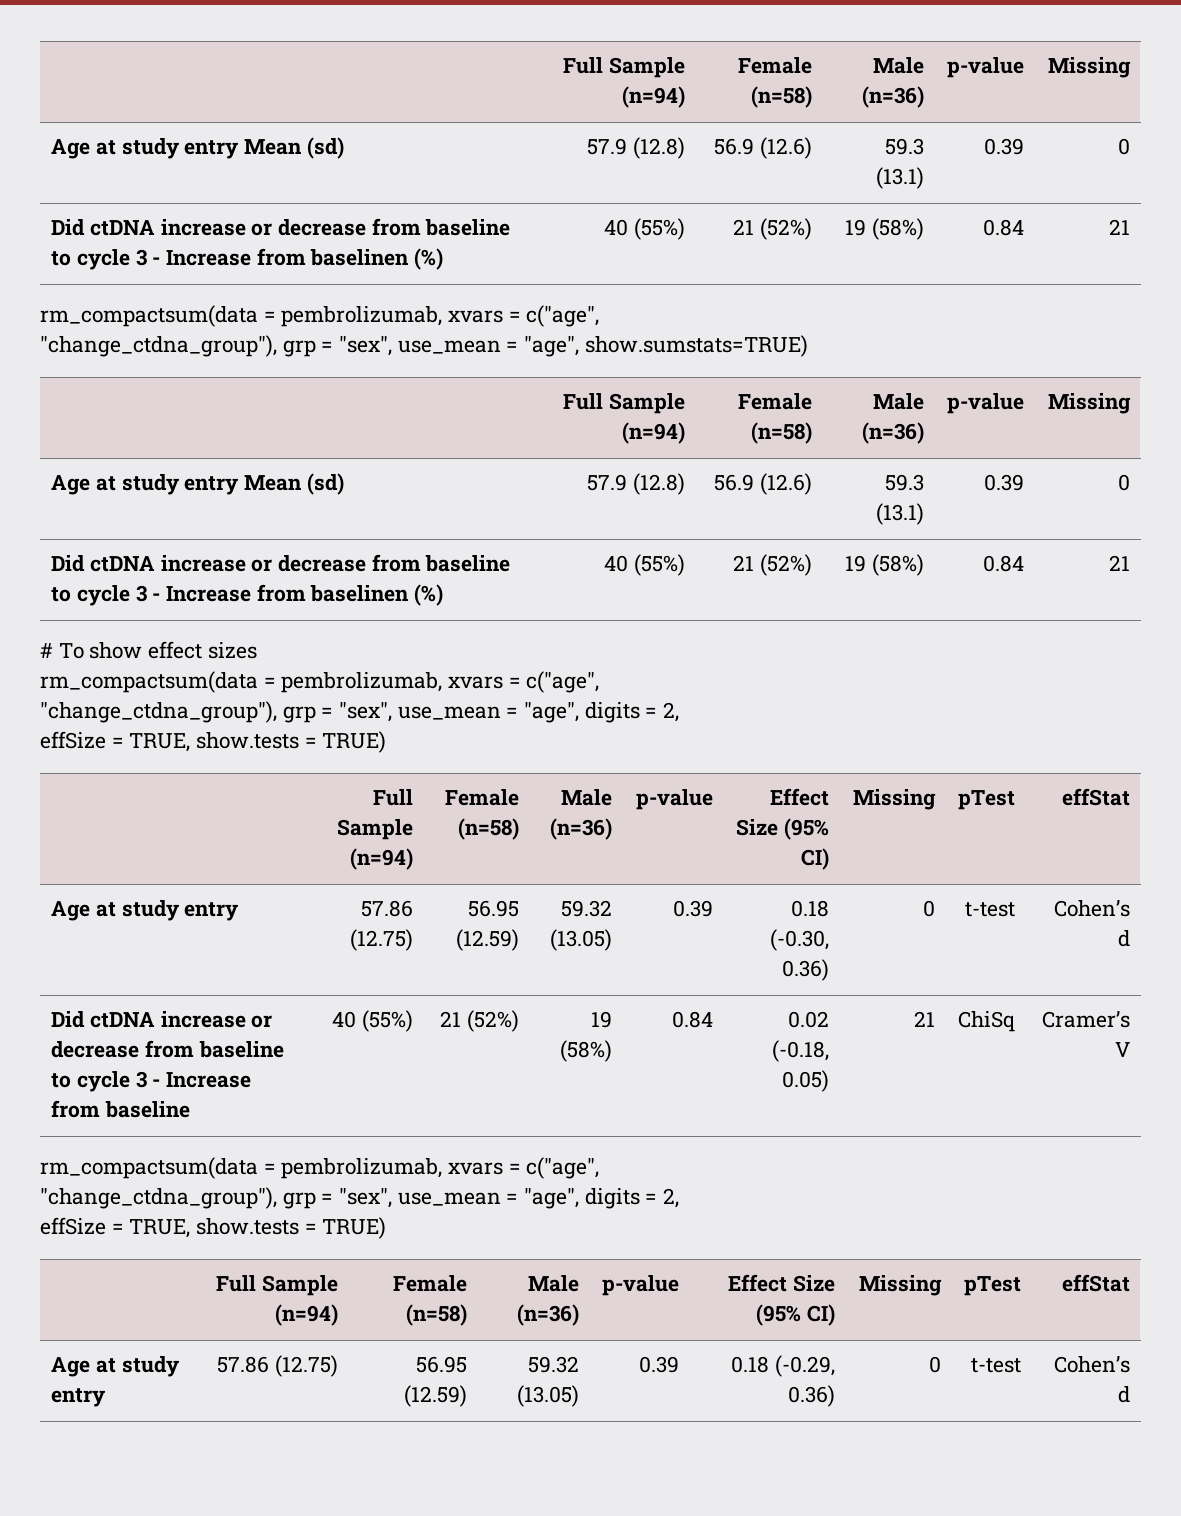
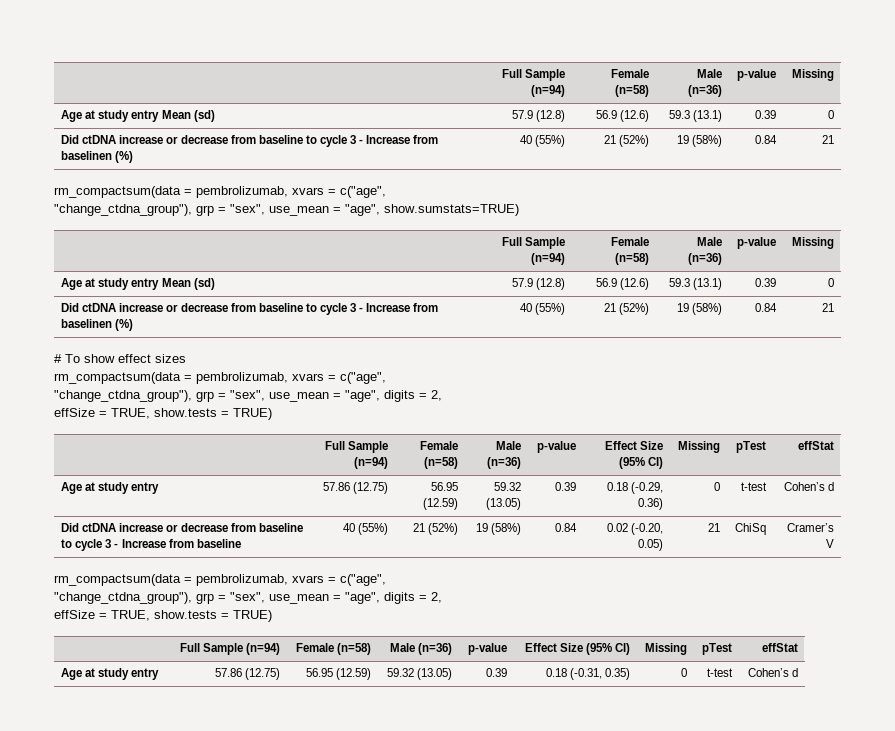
- Age at study entry | 57.86 (12.75) | 56.95 (12.59) | 59.32 (13.05) | 0.39 | 0.18 (-0.30, 0.36) | 0 | t-test | Cohen’s d
+ Age at study entry | 57.86 (12.75) | 56.95 (12.59) | 59.32 (13.05) | 0.39 | 0.18 (-0.29, 0.36) | 0 | t-test | Cohen’s d
- Did ctDNA increase or decrease from baseline to cycle 3 - Increase from baseline | 40 (55%) | 21 (52%) | 19 (58%) | 0.84 | 0.02 (-0.18, 0.05) | 21 | ChiSq | Cramer’s V
+ Did ctDNA increase or decrease from baseline to cycle 3 - Increase from baseline | 40 (55%) | 21 (52%) | 19 (58%) | 0.84 | 0.02 (-0.20, 0.05) | 21 | ChiSq | Cramer’s V
- Age at study entry | 57.86 (12.75) | 56.95 (12.59) | 59.32 (13.05) | 0.39 | 0.18 (-0.29, 0.36) | 0 | t-test | Cohen’s d
+ Age at study entry | 57.86 (12.75) | 56.95 (12.59) | 59.32 (13.05) | 0.39 | 0.18 (-0.31, 0.35) | 0 | t-test | Cohen’s d

